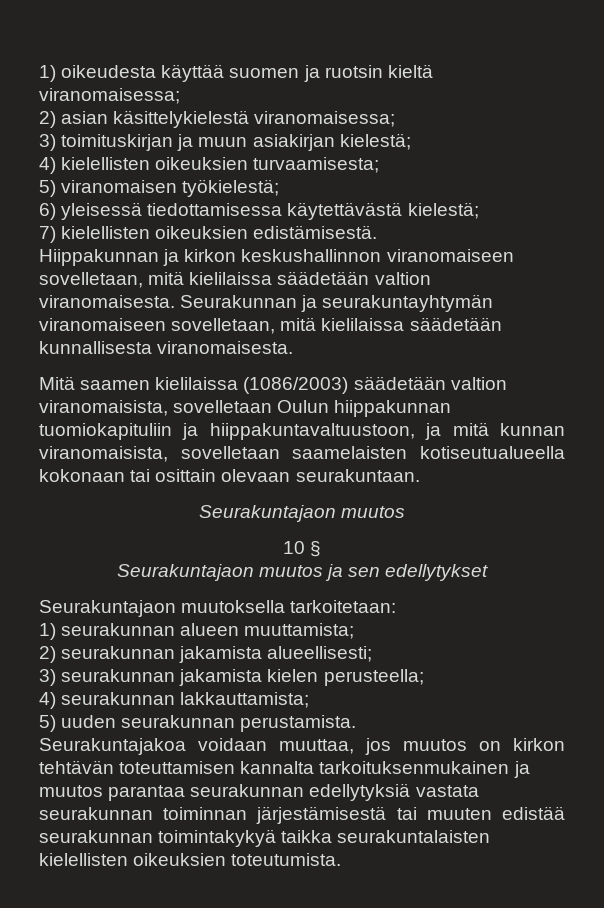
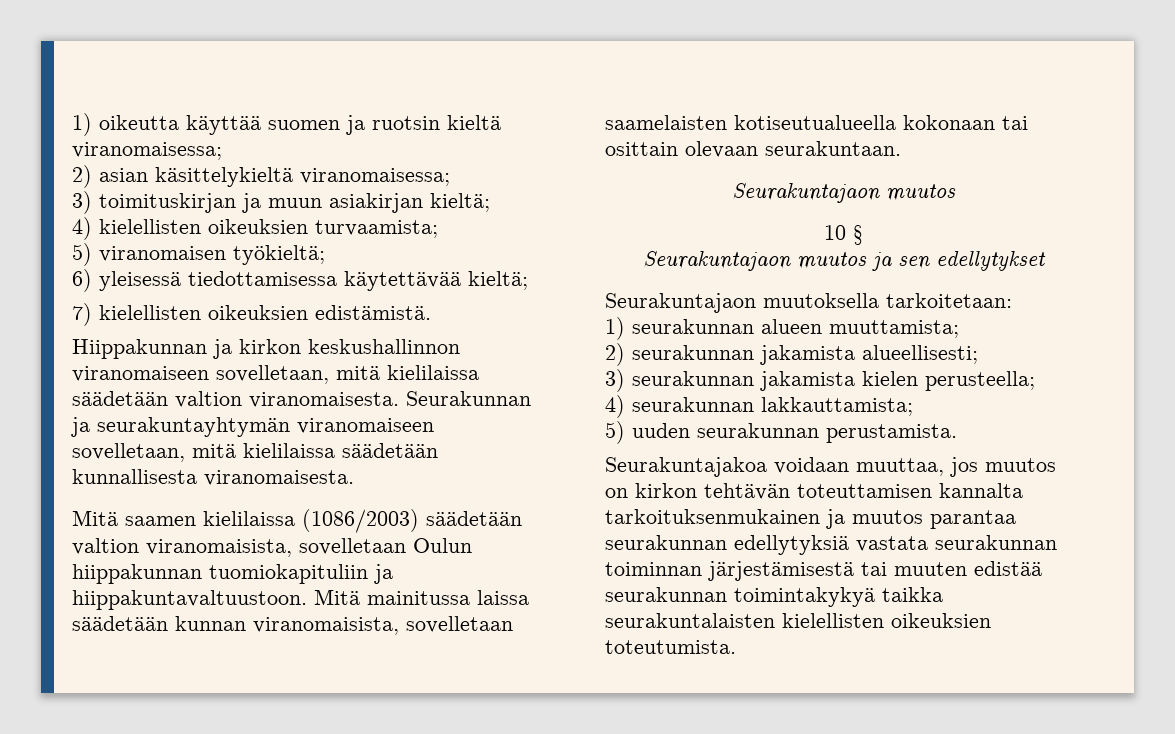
- 1) oikeudesta käyttää suomen ja ruotsin kieltä viranomaisessa;
+ 1) oikeutta käyttää suomen ja ruotsin kieltä viranomaisessa;
- 2) asian käsittelykielestä viranomaisessa;
+ 2) asian käsittelykieltä viranomaisessa;
- 3) toimituskirjan ja muun asiakirjan kielestä;
+ 3) toimituskirjan ja muun asiakirjan kieltä;
- 4) kielellisten oikeuksien turvaamisesta;
+ 4) kielellisten oikeuksien turvaamista;
- 5) viranomaisen työkielestä;
+ 5) viranomaisen työkieltä;
- 6) yleisessä tiedottamisessa käytettävästä kielestä;
+ 6) yleisessä tiedottamisessa käytettävää kieltä;
- 7) kielellisten oikeuksien edistämisestä.
+ 7) kielellisten oikeuksien edistämistä.
- Mitä saamen kielilaissa (1086/2003) säädetään valtion viranomaisista, sovelletaan Oulun hiippakunnan tuomiokapituliin ja hiippakuntavaltuustoon, ja mitä kunnan viranomaisista, sovelletaan saamelaisten kotiseutualueella kokonaan tai osittain olevaan seurakuntaan.
+ Mitä saamen kielilaissa (1086/2003) säädetään valtion viranomaisista, sovelletaan Oulun hiippakunnan tuomiokapituliin ja hiippakuntavaltuustoon. Mitä mainitussa laissa säädetään kunnan viranomaisista, sovelletaan saamelaisten kotiseutualueella kokonaan tai osittain olevaan seurakuntaan.

